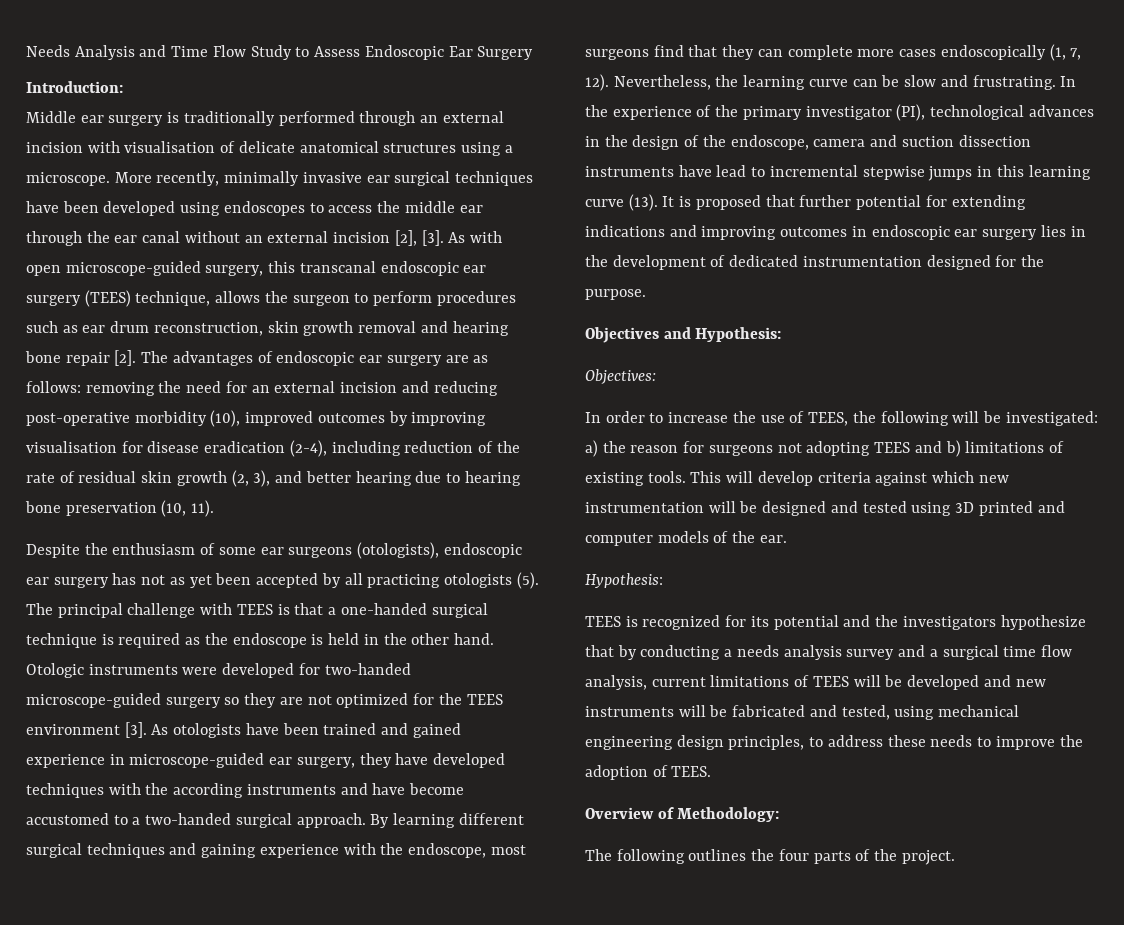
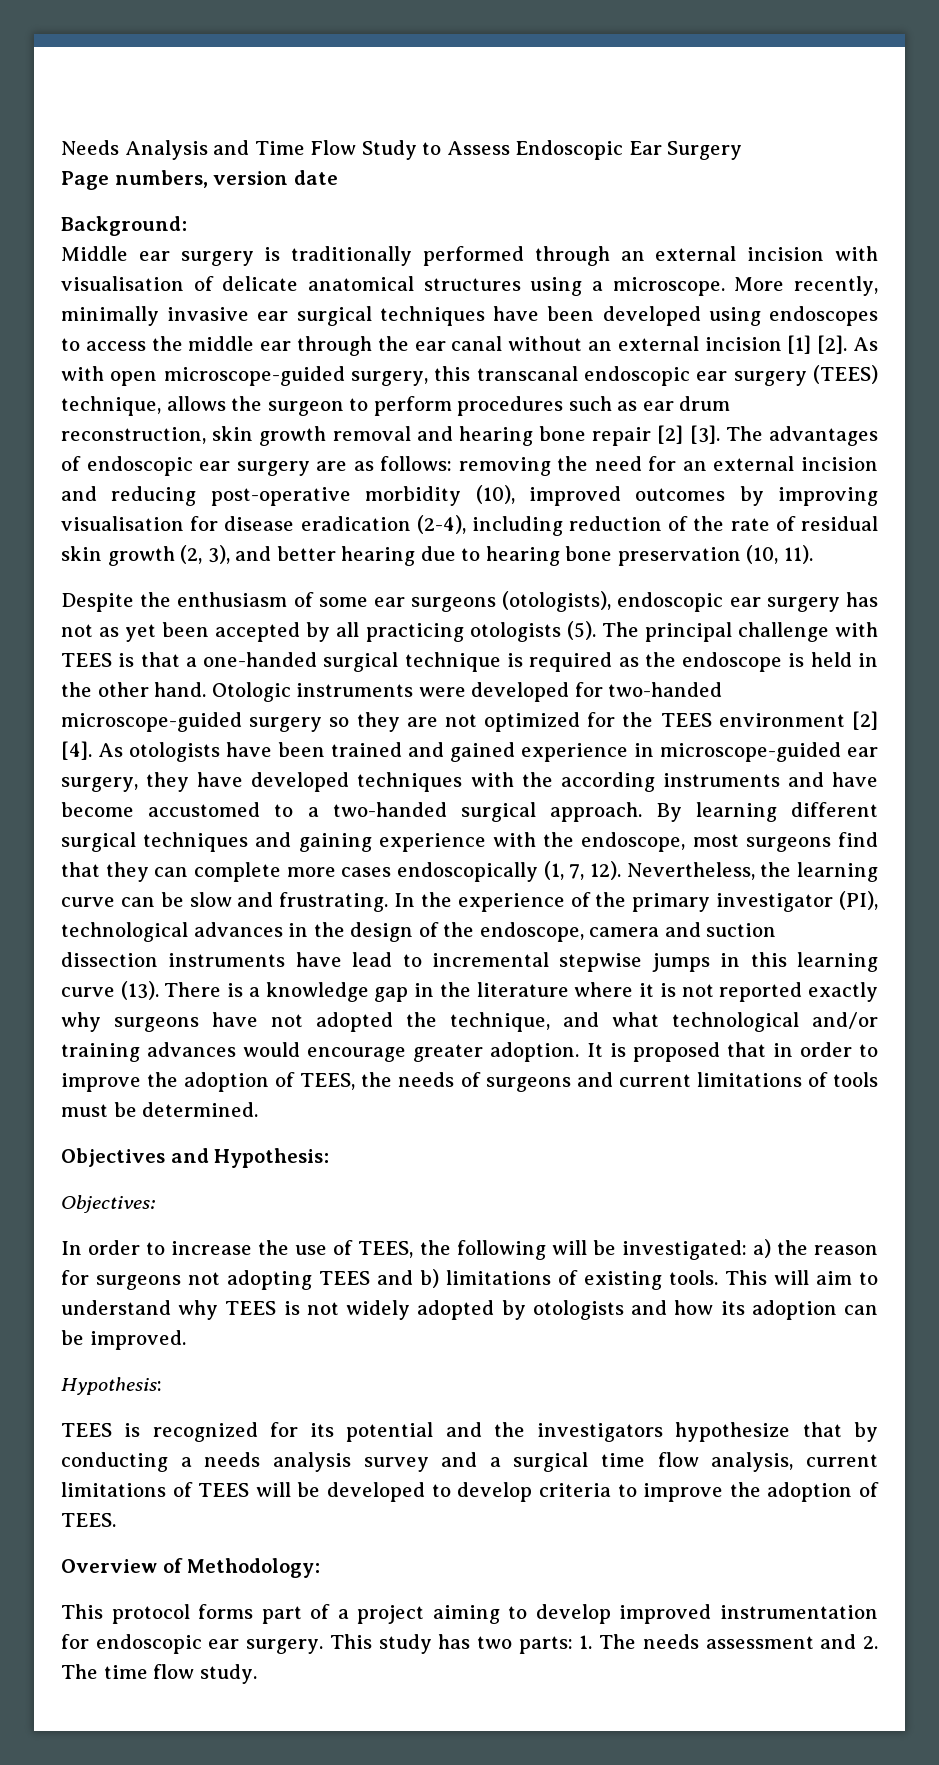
- Introduction:
+ Page numbers, version date
+ Background:
- More recently, minimally invasive ear surgical techniques have been developed using endoscopes to access the middle ear through the ear canal without an external incision [2], [3].
+ More recently, minimally invasive ear surgical techniques have been developed using endoscopes to access the middle ear through the ear canal without an external incision [1] [2].
- As with open microscope-guided surgery, this transcanal endoscopic ear surgery (TEES) technique, allows the surgeon to perform procedures such as ear drum reconstruction, skin growth removal and hearing bone repair [2].
+ As with open microscope-guided surgery, this transcanal endoscopic ear surgery (TEES) technique, allows the surgeon to perform procedures such as ear drum reconstruction, skin growth removal and hearing bone repair [2] [3].
- Otologic instruments were developed for two-handed microscope-guided surgery so they are not optimized for the TEES environment [3].
+ Otologic instruments were developed for two-handed microscope-guided surgery so they are not optimized for the TEES environment [2] [4].
- It is proposed that further potential for extending indications and improving outcomes in endoscopic ear surgery lies in the development of dedicated instrumentation designed for the purpose.
+ There is a knowledge gap in the literature where it is not reported exactly why surgeons have not adopted the technique, and what technological and/or training advances would encourage greater adoption. It is proposed that in order to improve the adoption of TEES, the needs of surgeons and current limitations of tools must be determined.
- This will develop criteria against which new instrumentation will be designed and tested using 3D printed and computer models of the ear.
+ This will aim to understand why TEES is not widely adopted by otologists and how its adoption can be improved.
- TEES is recognized for its potential and the investigators hypothesize that by conducting a needs analysis survey and a surgical time flow analysis, current limitations of TEES will be developed and new instruments will be fabricated and tested, using mechanical engineering design principles, to address these needs to improve the adoption of TEES.
+ TEES is recognized for its potential and the investigators hypothesize that by conducting a needs analysis survey and a surgical time flow analysis, current limitations of TEES will be developed to develop criteria to improve the adoption of TEES.
- The following outlines the four parts of the project.
+ This protocol forms part of a project aiming to develop improved instrumentation for endoscopic ear surgery. This study has two parts: 1. The needs assessment and 2. The time flow study.

